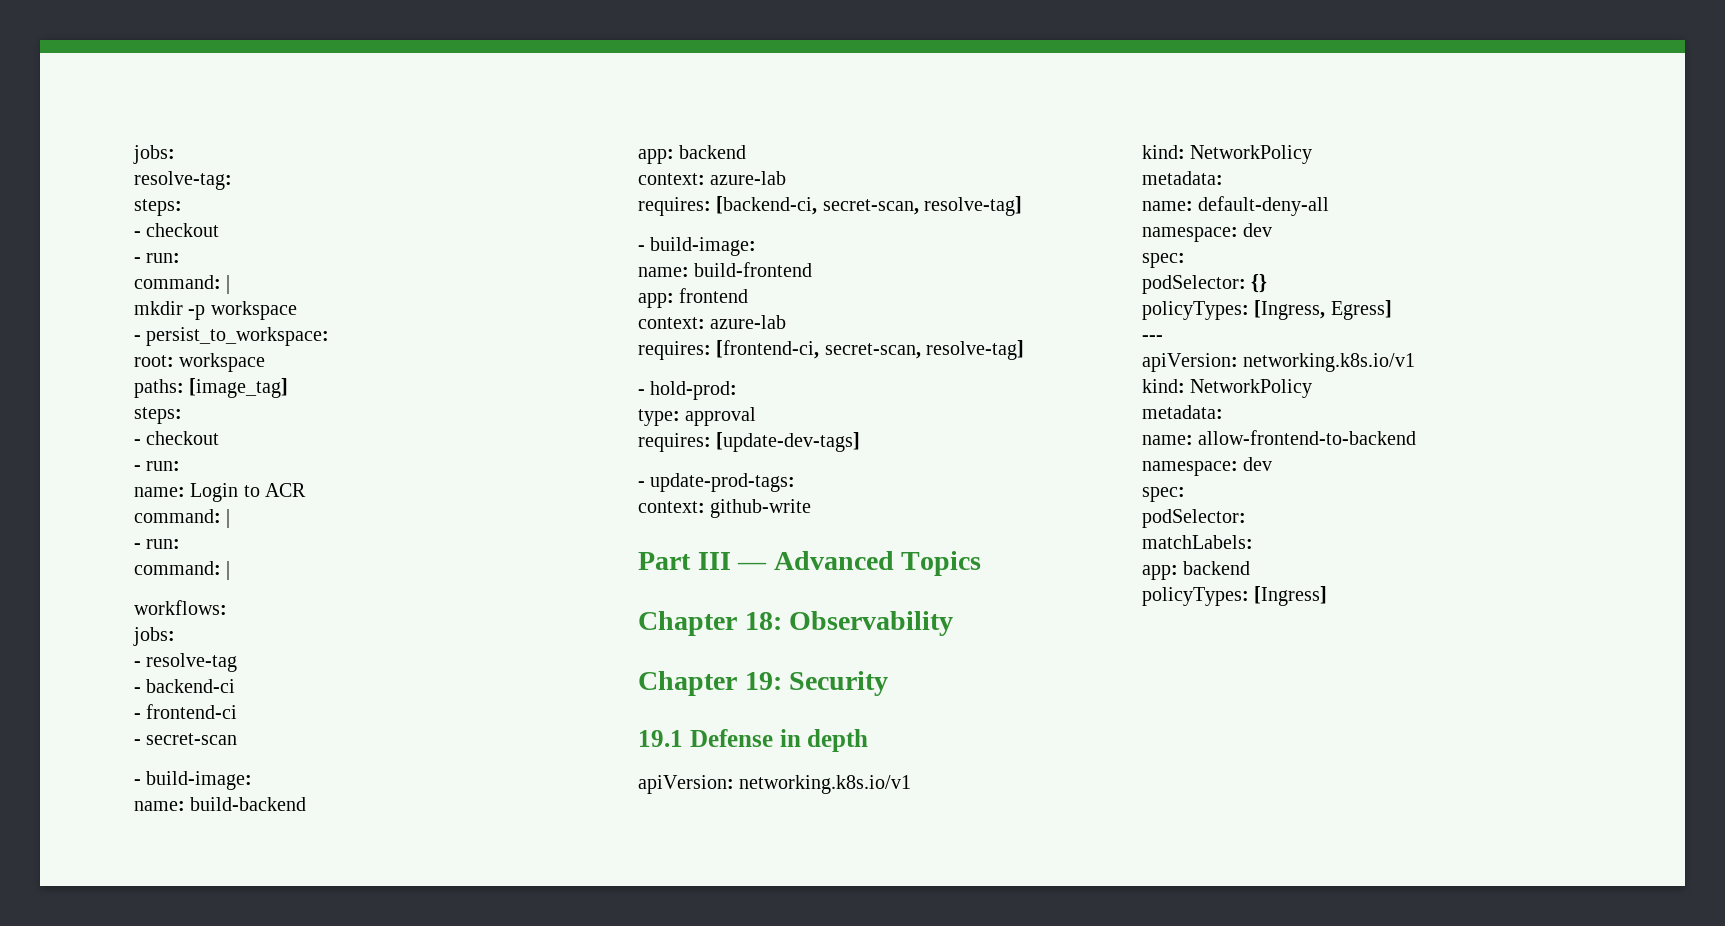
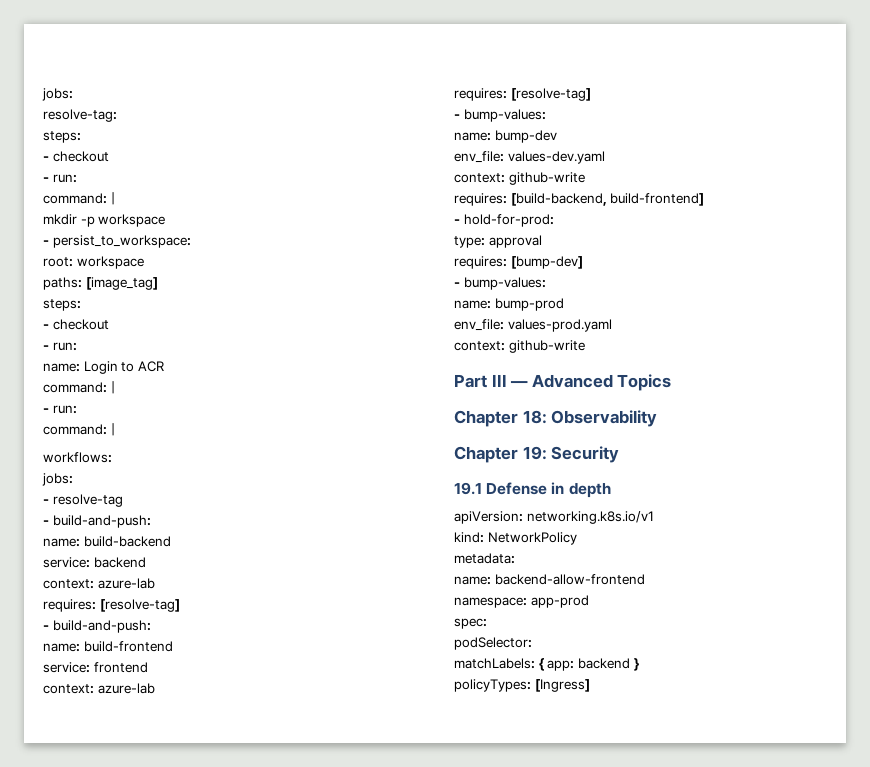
  - resolve-tag
- - backend-ci
- - frontend-ci
- - secret-scan
- - build-image:
+ - build-and-push:
  name: build-backend
- app: backend
+ service: backend
  context: azure-lab
- requires: [backend-ci, secret-scan, resolve-tag]
- - build-image:
+ requires: [resolve-tag]
+ - build-and-push:
- app: frontend
+ service: frontend
  context: azure-lab
- requires: [frontend-ci, secret-scan, resolve-tag]
- - hold-prod:
+ requires: [resolve-tag]
+ - bump-values:
+ name: bump-dev
+ env_file: values-dev.yaml
+ context: github-write
+ requires: [build-backend, build-frontend]
+ - hold-for-prod:
- requires: [update-dev-tags]
- - update-prod-tags:
+ requires: [bump-dev]
+ - bump-values:
+ name: bump-prod
+ env_file: values-prod.yaml
- name: default-deny-all
- namespace: dev
- spec:
- podSelector: {}
- policyTypes: [Ingress, Egress]
- ---
- apiVersion: networking.k8s.io/v1
- kind: NetworkPolicy
- metadata:
- name: allow-frontend-to-backend
- namespace: dev
+ name: backend-allow-frontend
+ namespace: app-prod
- matchLabels:
- app: backend
+ matchLabels: { app: backend }

